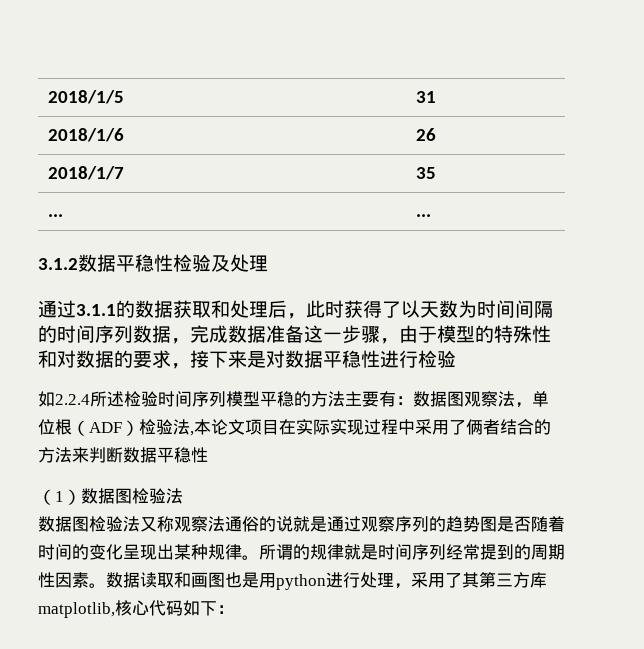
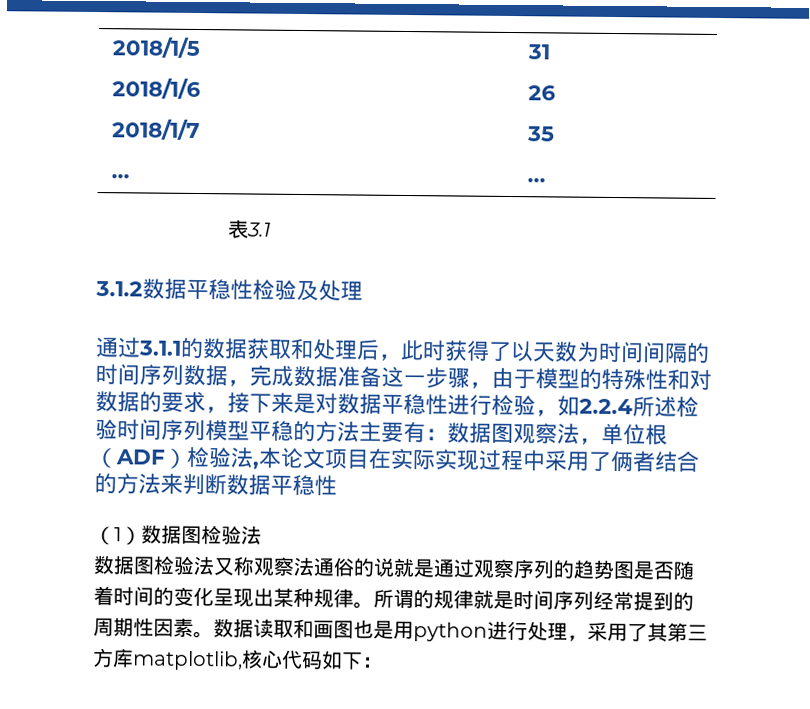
+ 表3.1
- 通过3.1.1的数据获取和处理后，此时获得了以天数为时间间隔的时间序列数据，完成数据准备这一步骤，由于模型的特殊性和对数据的要求，接下来是对数据平稳性进行检验
- 如2.2.4所述检验时间序列模型平稳的方法主要有：
+ 通过3.1.1的数据获取和处理后，此时获得了以天数为时间间隔的时间序列数据，完成数据准备这一步骤，由于模型的特殊性和对数据的要求，接下来是对数据平稳性进行检验，如2.2.4所述检验时间序列模型平稳的方法主要有：

